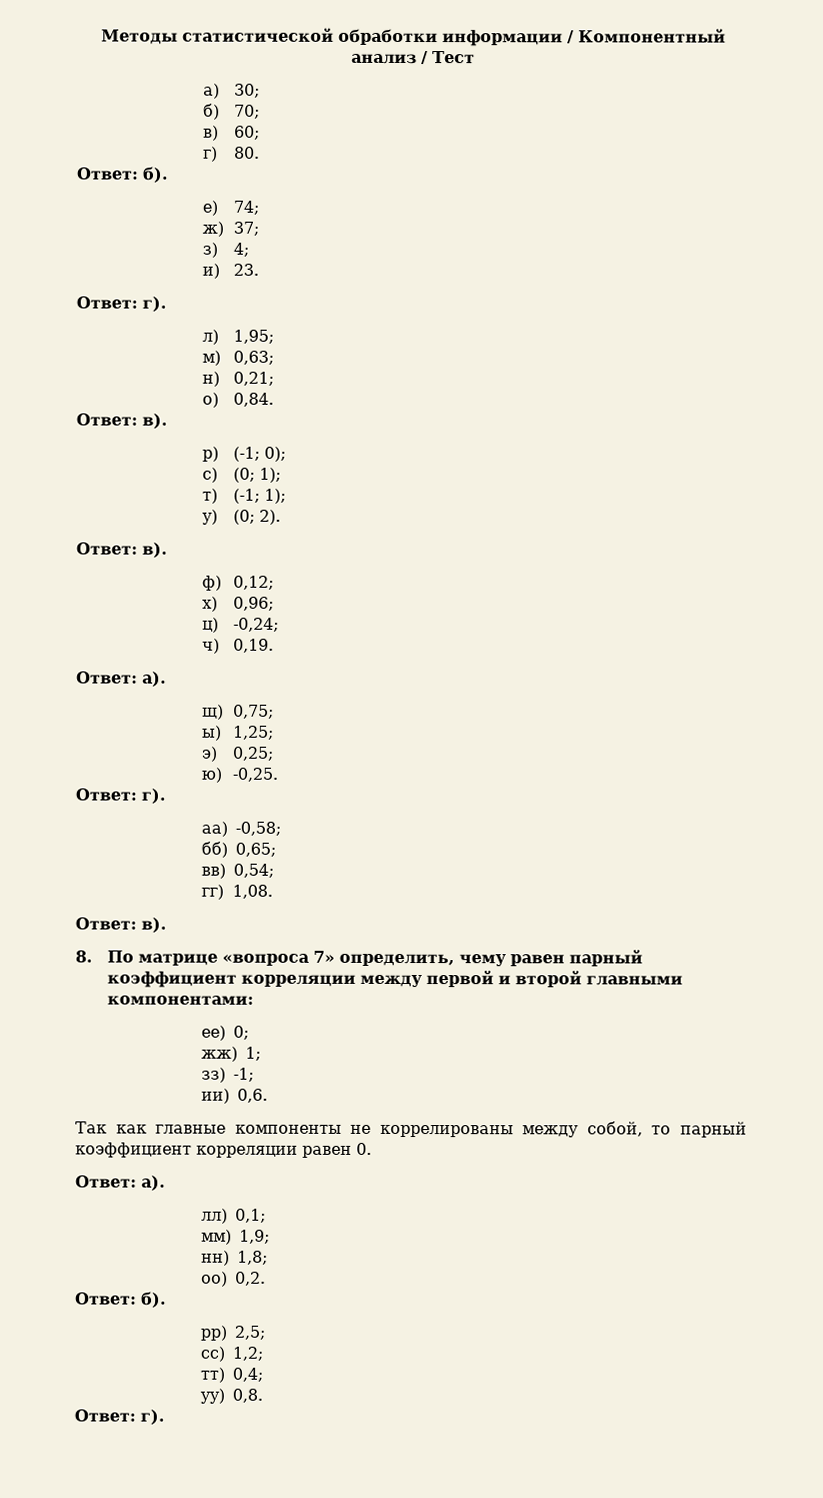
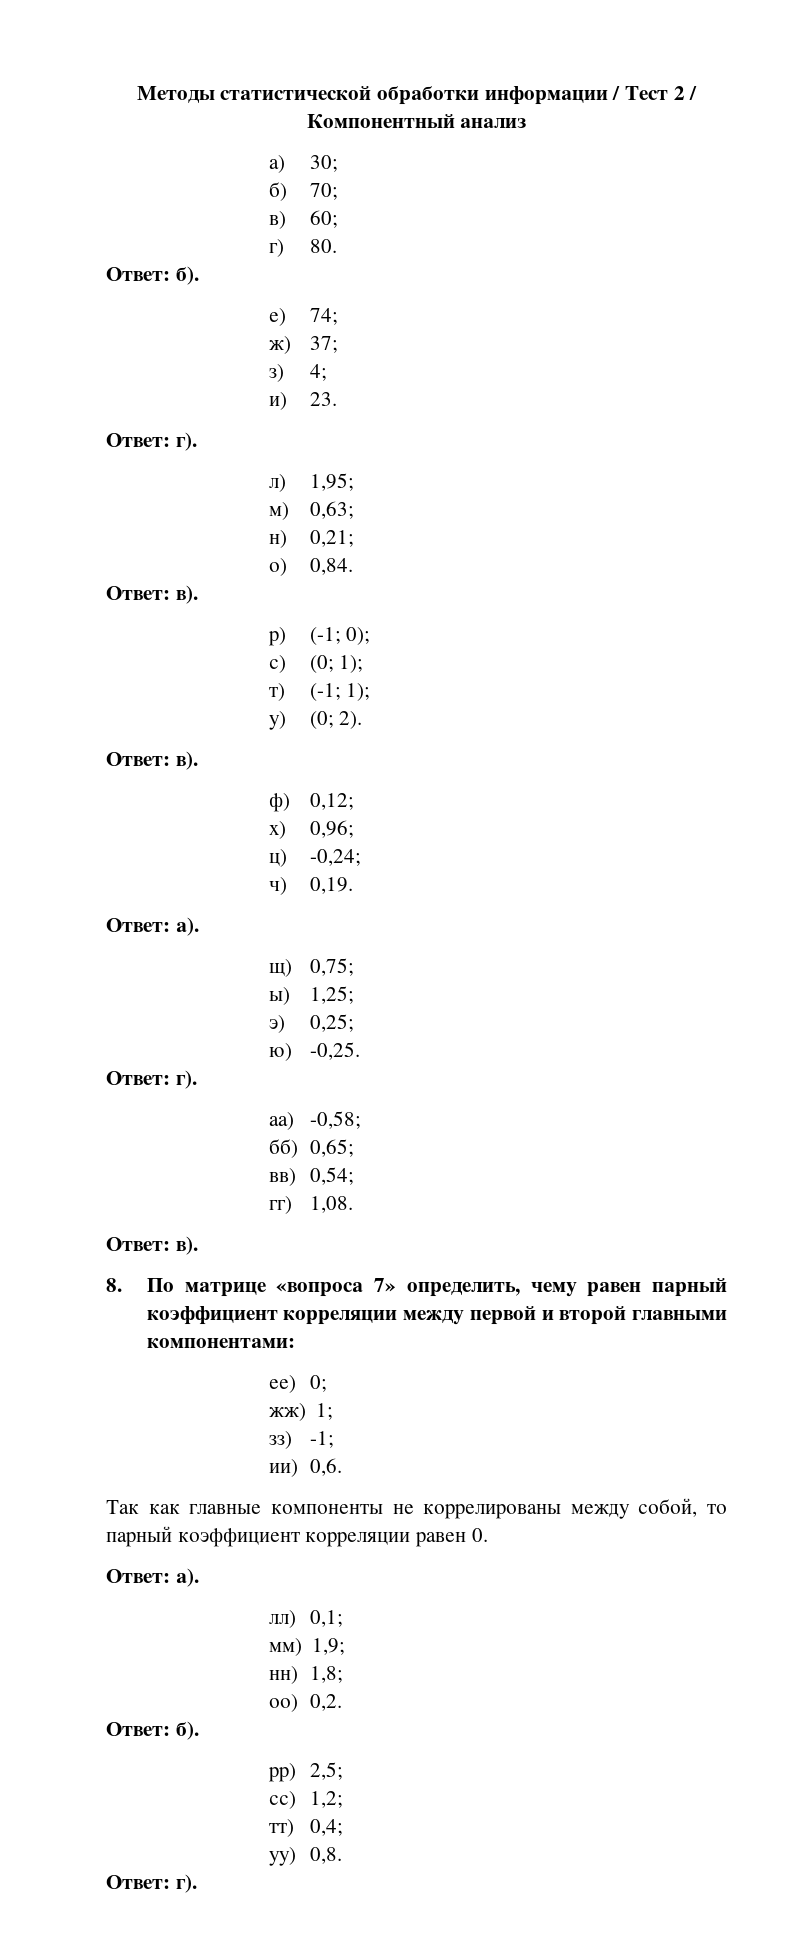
- Методы статистической обработки информации / Компонентный анализ / Тест
+ Методы статистической обработки информации / Тест 2 / Компонентный анализ

